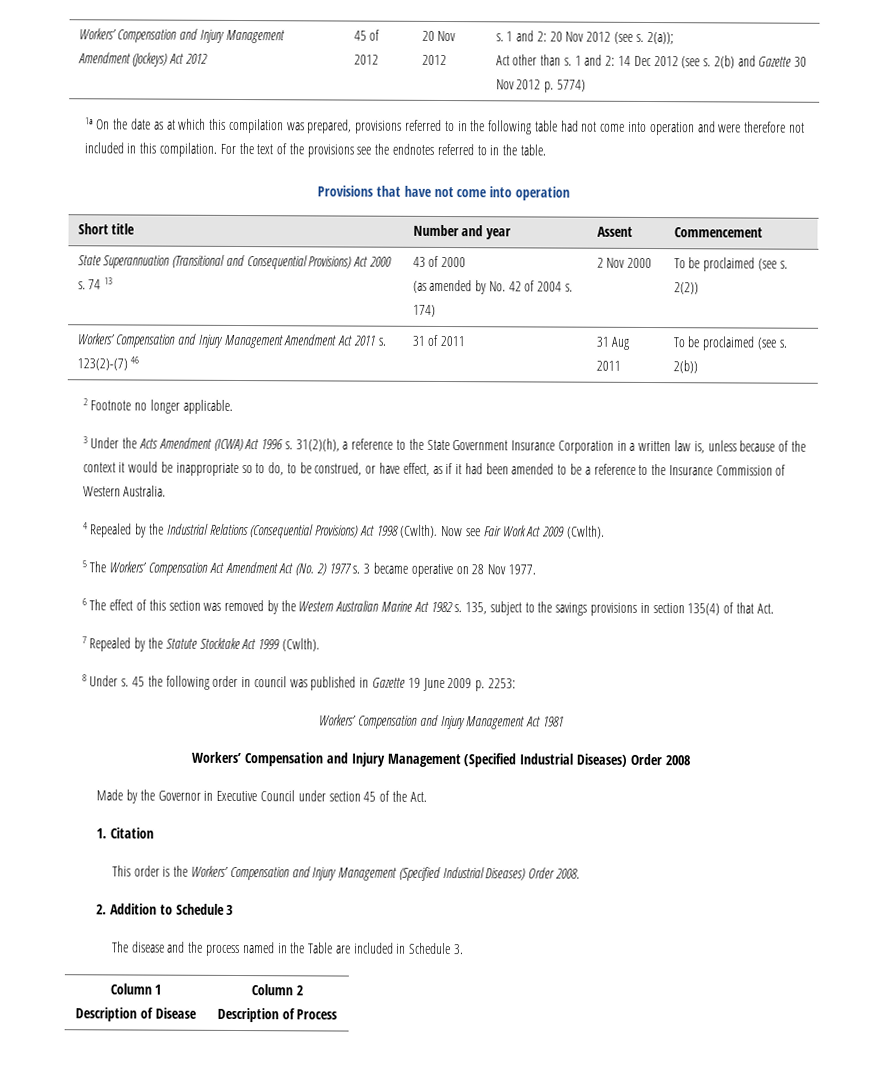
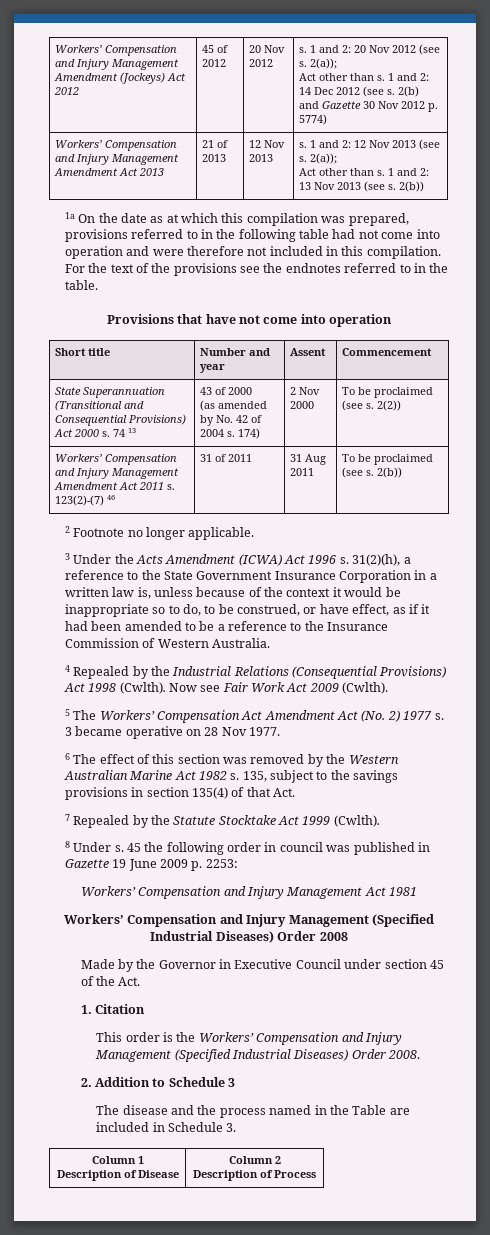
+ Workers’ Compensation and Injury Management Amendment Act 2013 | 21 of 2013 | 12 Nov 2013 | s. 1 and 2: 12 Nov 2013 (see s. 2(a));
+ Act other than s. 1 and 2: 13 Nov 2013 (see s. 2(b))

